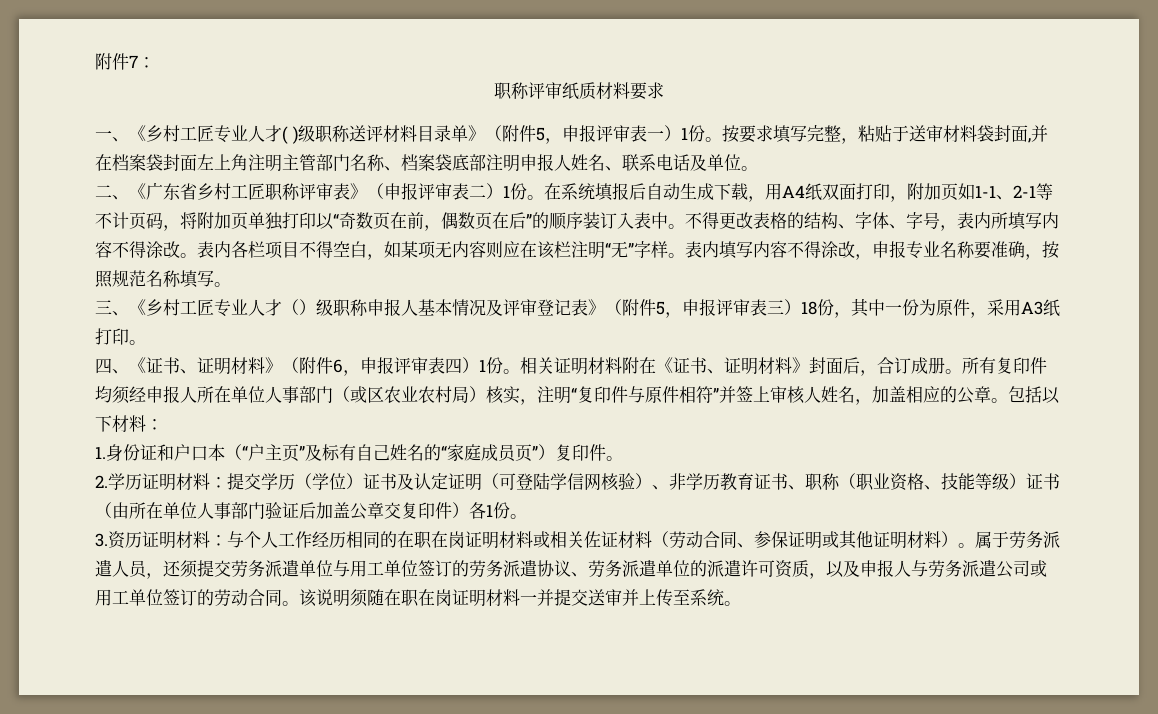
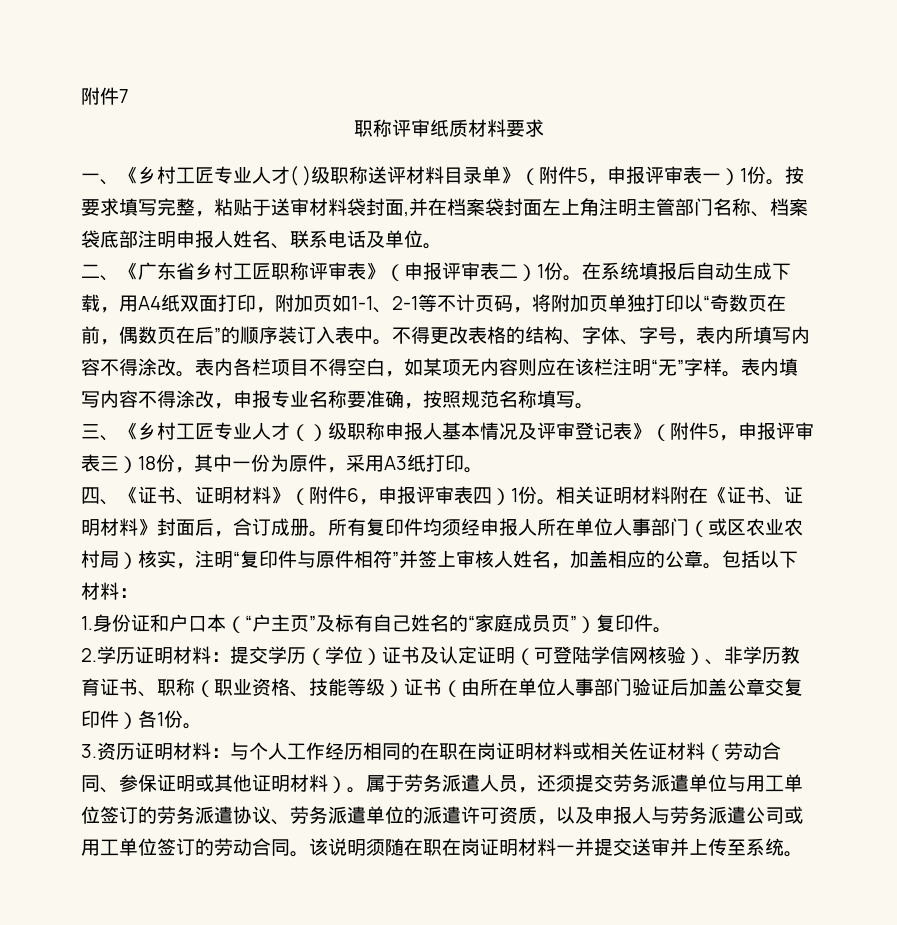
- 附件7：
+ 附件7

